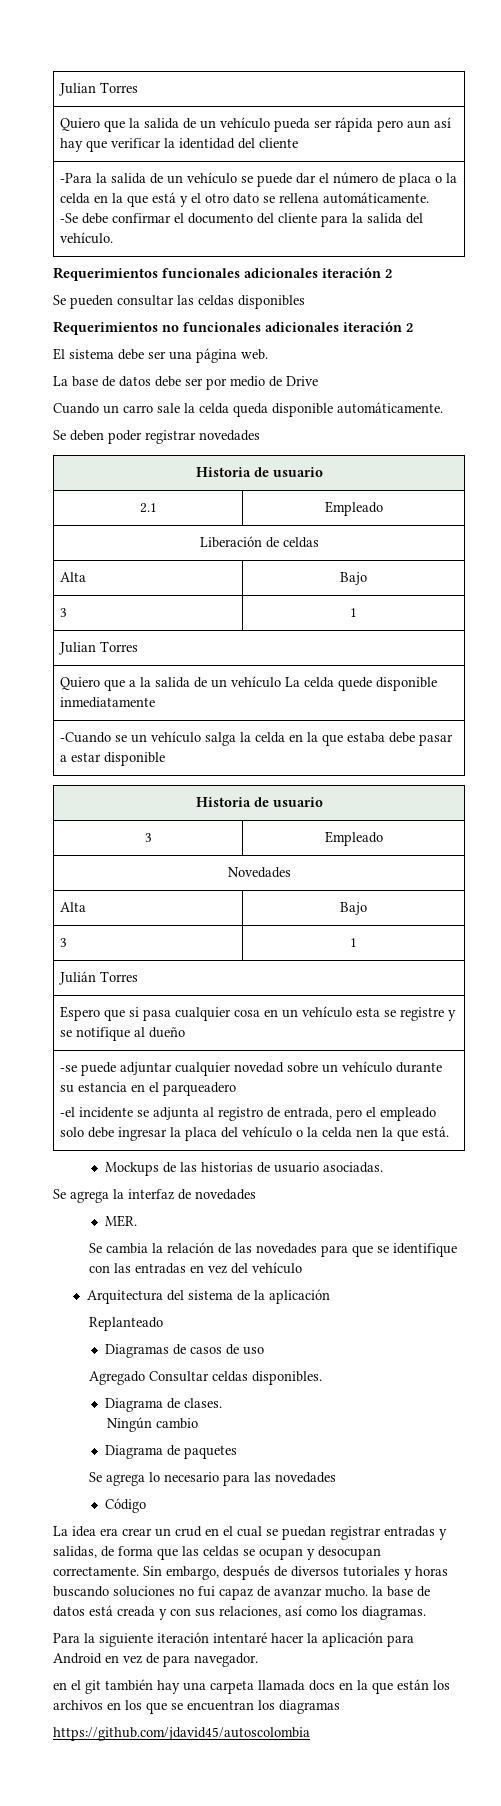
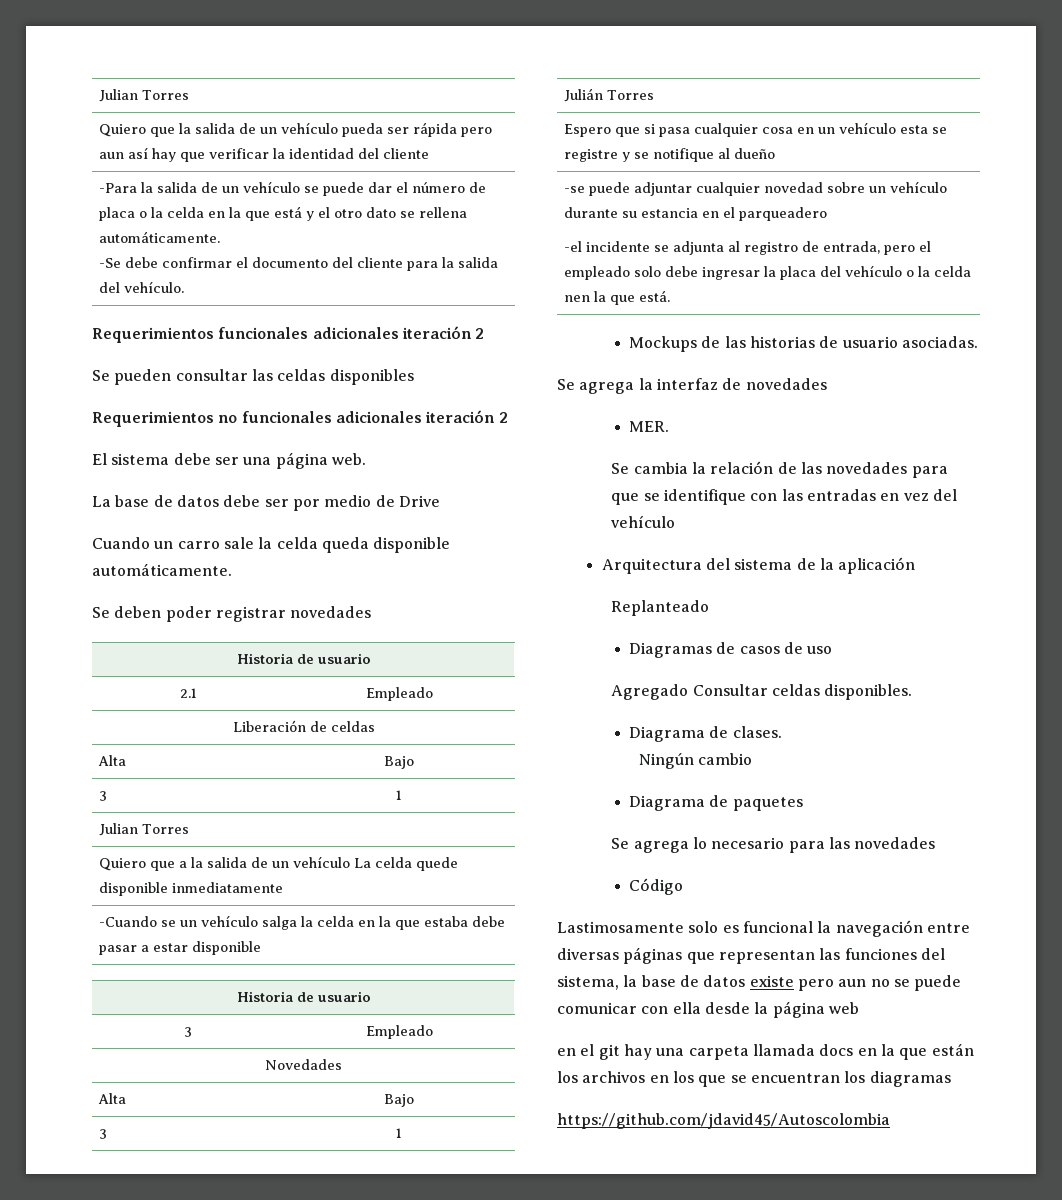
- La idea era crear un crud en el cual se puedan registrar entradas y salidas, de forma que las celdas se ocupan y desocupan correctamente. Sin embargo, después de diversos tutoriales y horas buscando soluciones no fui capaz de avanzar mucho. la base de datos está creada y con sus relaciones, así como los diagramas.
- Para la siguiente iteración intentaré hacer la aplicación para Android en vez de para navegador.
+ Lastimosamente solo es funcional la navegación entre diversas páginas que representan las funciones del sistema, la base de datos existe pero aun no se puede comunicar con ella desde la página web
- en el git también hay una carpeta llamada docs en la que están los archivos en los que se encuentran los diagramas
+ en el git hay una carpeta llamada docs en la que están los archivos en los que se encuentran los diagramas
- https://github.com/jdavid45/autoscolombia
+ https://github.com/jdavid45/Autoscolombia

